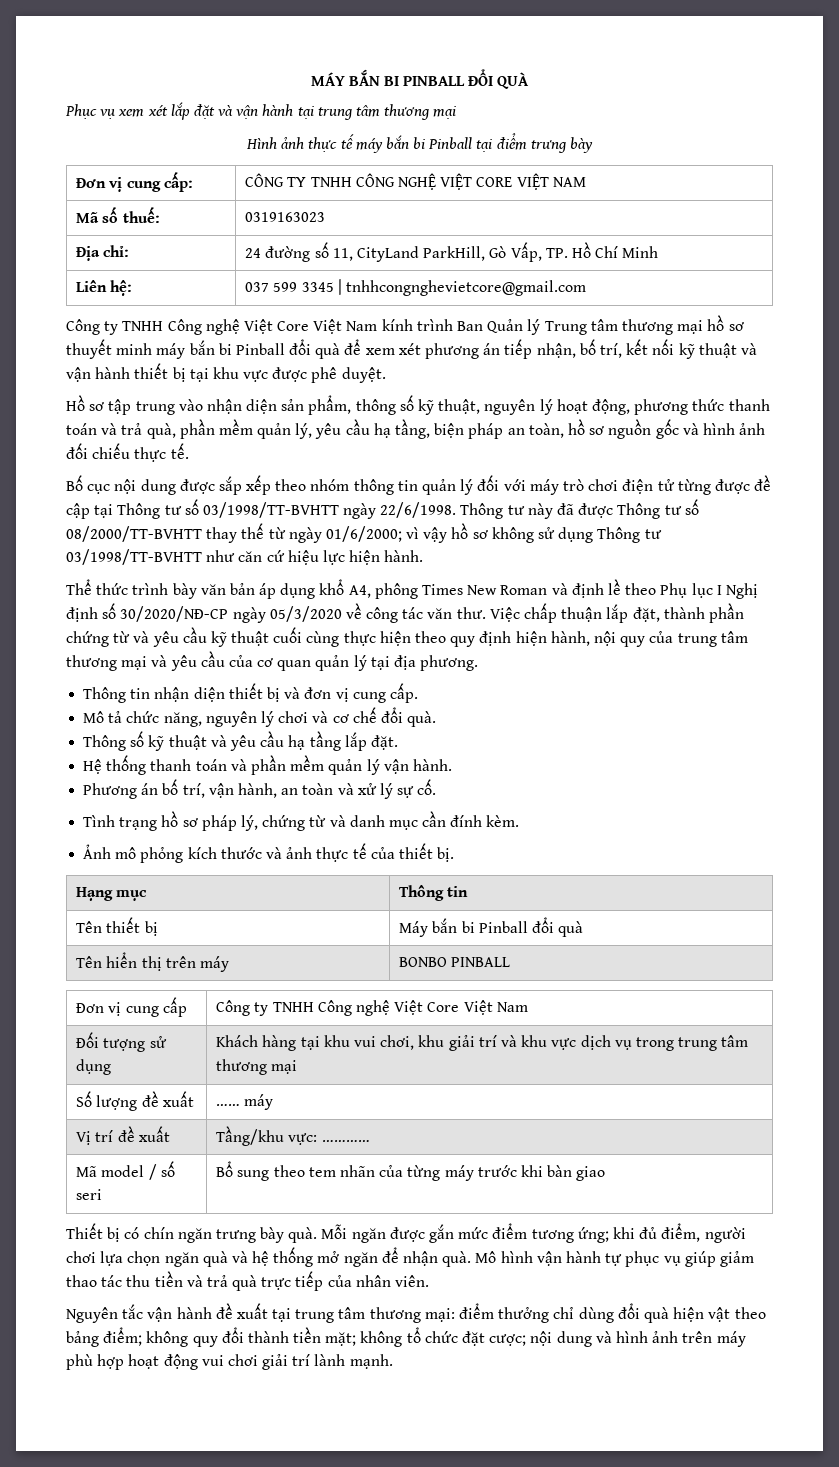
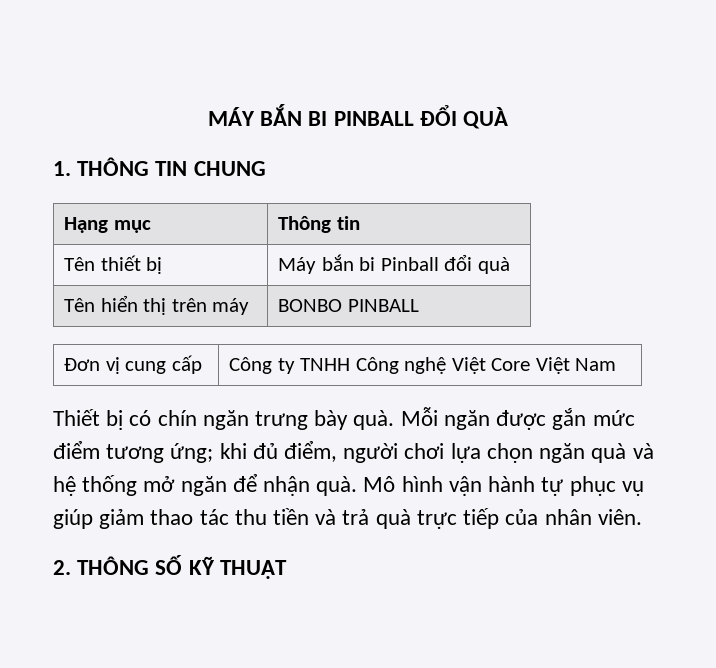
- Phục vụ xem xét lắp đặt và vận hành tại trung tâm thương mại
- Hình ảnh thực tế máy bắn bi Pinball tại điểm trưng bày
- Đơn vị cung cấp: | CÔNG TY TNHH CÔNG NGHỆ VIỆT CORE VIỆT NAM
- Mã số thuế: | 0319163023
- Địa chỉ: | 24 đường số 11, CityLand ParkHill, Gò Vấp, TP. Hồ Chí Minh
- Liên hệ: | 037 599 3345 | tnhhcongnghevietcore@gmail.com
- Công ty TNHH Công nghệ Việt Core Việt Nam kính trình Ban Quản lý Trung tâm thương mại hồ sơ thuyết minh máy bắn bi Pinball đổi quà để xem xét phương án tiếp nhận, bố trí, kết nối kỹ thuật và vận hành thiết bị tại khu vực được phê duyệt.
- Hồ sơ tập trung vào nhận diện sản phẩm, thông số kỹ thuật, nguyên lý hoạt động, phương thức thanh toán và trả quà, phần mềm quản lý, yêu cầu hạ tầng, biện pháp an toàn, hồ sơ nguồn gốc và hình ảnh đối chiếu thực tế.
- Bố cục nội dung được sắp xếp theo nhóm thông tin quản lý đối với máy trò chơi điện tử từng được đề cập tại Thông tư số 03/1998/TT-BVHTT ngày 22/6/1998. Thông tư này đã được Thông tư số 08/2000/TT-BVHTT thay thế từ ngày 01/6/2000; vì vậy hồ sơ không sử dụng Thông tư 03/1998/TT-BVHTT như căn cứ hiệu lực hiện hành.
- Thể thức trình bày văn bản áp dụng khổ A4, phông Times New Roman và định lề theo Phụ lục I Nghị định số 30/2020/NĐ-CP ngày 05/3/2020 về công tác văn thư. Việc chấp thuận lắp đặt, thành phần chứng từ và yêu cầu kỹ thuật cuối cùng thực hiện theo quy định hiện hành, nội quy của trung tâm thương mại và yêu cầu của cơ quan quản lý tại địa phương.
- Thông tin nhận diện thiết bị và đơn vị cung cấp.
- Mô tả chức năng, nguyên lý chơi và cơ chế đổi quà.
- Thông số kỹ thuật và yêu cầu hạ tầng lắp đặt.
- Hệ thống thanh toán và phần mềm quản lý vận hành.
- Phương án bố trí, vận hành, an toàn và xử lý sự cố.
- Tình trạng hồ sơ pháp lý, chứng từ và danh mục cần đính kèm.
- Ảnh mô phỏng kích thước và ảnh thực tế của thiết bị.
+ 1. THÔNG TIN CHUNG
- Đối tượng sử dụng | Khách hàng tại khu vui chơi, khu giải trí và khu vực dịch vụ trong trung tâm thương mại
- Số lượng đề xuất | …… máy
- Vị trí đề xuất | Tầng/khu vực: …………
- Mã model / số seri | Bổ sung theo tem nhãn của từng máy trước khi bàn giao
- Nguyên tắc vận hành đề xuất tại trung tâm thương mại: điểm thưởng chỉ dùng đổi quà hiện vật theo bảng điểm; không quy đổi thành tiền mặt; không tổ chức đặt cược; nội dung và hình ảnh trên máy phù hợp hoạt động vui chơi giải trí lành mạnh.
+ 2. THÔNG SỐ KỸ THUẬT

